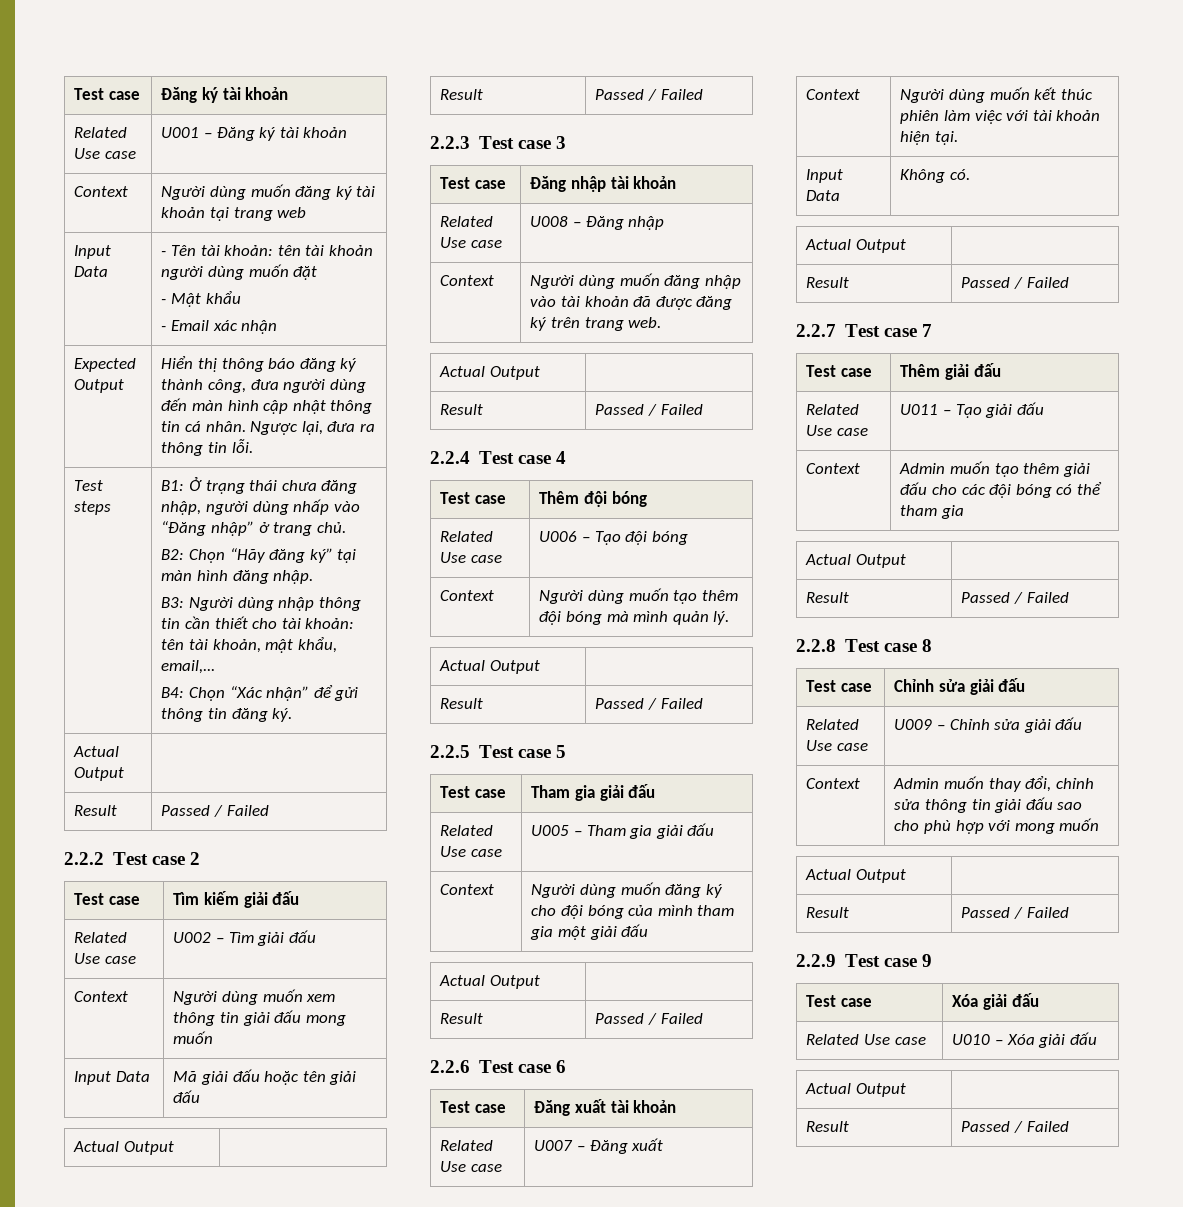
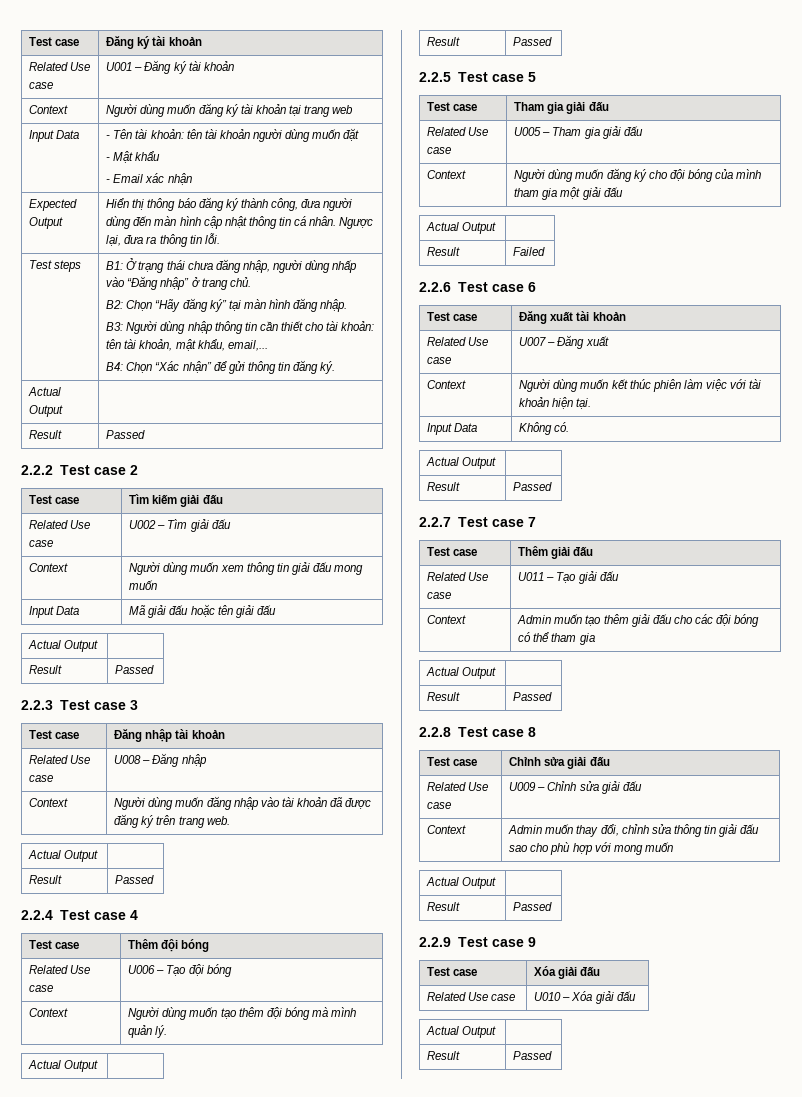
  B4: Chọn “Xác nhận” để gửi thông tin đăng ký.
  Actual Output |
- Result | Passed / Failed
+ Result | Passed
  Input Data | Mã giải đấu hoặc tên giải đấu
  Actual Output |
- Result | Passed / Failed
+ Result | Passed
  Context | Người dùng muốn đăng nhập vào tài khoản đã được đăng ký trên trang web.
  Actual Output |
- Result | Passed / Failed
+ Result | Passed
  Context | Người dùng muốn tạo thêm đội bóng mà mình quản lý.
  Actual Output |
- Result | Passed / Failed
+ Result | Passed
  Context | Người dùng muốn đăng ký cho đội bóng của mình tham gia một giải đấu
  Actual Output |
- Result | Passed / Failed
+ Result | Failed
  Input Data | Không có.
  Actual Output |
- Result | Passed / Failed
+ Result | Passed
  Context | Admin muốn tạo thêm giải đấu cho các đội bóng có thể tham gia
  Actual Output |
- Result | Passed / Failed
+ Result | Passed
  Context | Admin muốn thay đổi, chỉnh sửa thông tin giải đấu sao cho phù hợp với mong muốn
  Actual Output |
- Result | Passed / Failed
+ Result | Passed
  Related Use case | U010 – Xóa giải đấu
  Actual Output |
- Result | Passed / Failed
+ Result | Passed

